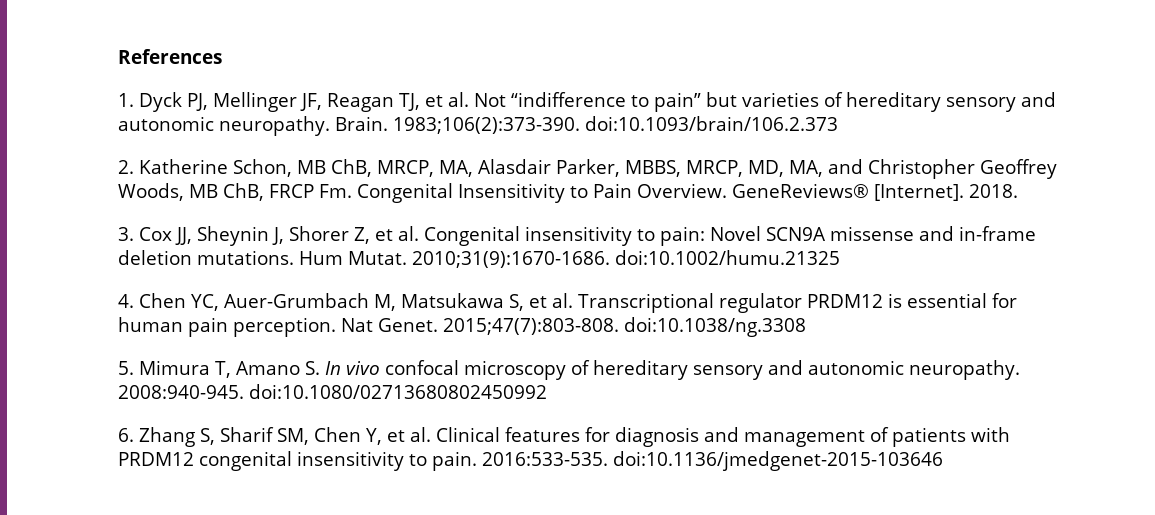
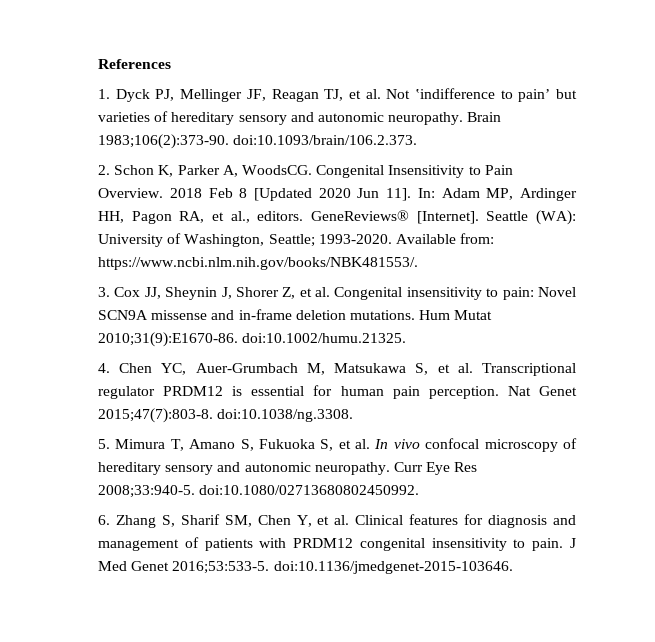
- 1. Dyck PJ, Mellinger JF, Reagan TJ, et al. Not “indifference to pain” but varieties of hereditary sensory and autonomic neuropathy.
+ 1. Dyck PJ, Mellinger JF, Reagan TJ, et al. Not ‛indifference to pain’ but varieties of hereditary sensory and autonomic neuropathy.
- Brain. 1983;106(2):373-390. doi:10.1093/brain/106.2.373
- 2. Katherine Schon, MB ChB, MRCP, MA, Alasdair Parker, MBBS, MRCP, MD, MA, and Christopher Geoffrey Woods, MB ChB, FRCP Fm. Congenital Insensitivity to Pain Overview.
+ Brain 1983;106(2):373-90. doi:10.1093/brain/106.2.373.
+ 2. Schon K, Parker A, WoodsCG. Congenital Insensitivity to Pain Overview.
- GeneReviews® [Internet]. 2018.
+ 2018 Feb 8 [Updated 2020 Jun 11]. In: Adam MP, Ardinger HH, Pagon RA, et al., editors. GeneReviews® [Internet]. Seattle (WA): University of Washington, Seattle; 1993-2020. Available from: https://www.ncbi.nlm.nih.gov/books/NBK481553/.
- Hum Mutat. 2010;31(9):1670-1686. doi:10.1002/humu.21325
+ Hum Mutat 2010;31(9):E1670-86. doi:10.1002/humu.21325.
- Nat Genet. 2015;47(7):803-808. doi:10.1038/ng.3308
+ Nat Genet 2015;47(7):803-8. doi:10.1038/ng.3308.
- 5. Mimura T, Amano S. In vivo confocal microscopy of hereditary sensory and autonomic neuropathy.
+ 5. Mimura T, Amano S, Fukuoka S, et al. In vivo confocal microscopy of hereditary sensory and autonomic neuropathy.
- 2008:940-945. doi:10.1080/02713680802450992
+ Curr Eye Res 2008;33:940-5. doi:10.1080/02713680802450992.
- 2016:533-535. doi:10.1136/jmedgenet-2015-103646
+ J Med Genet 2016;53:533-5. doi:10.1136/jmedgenet-2015-103646.

